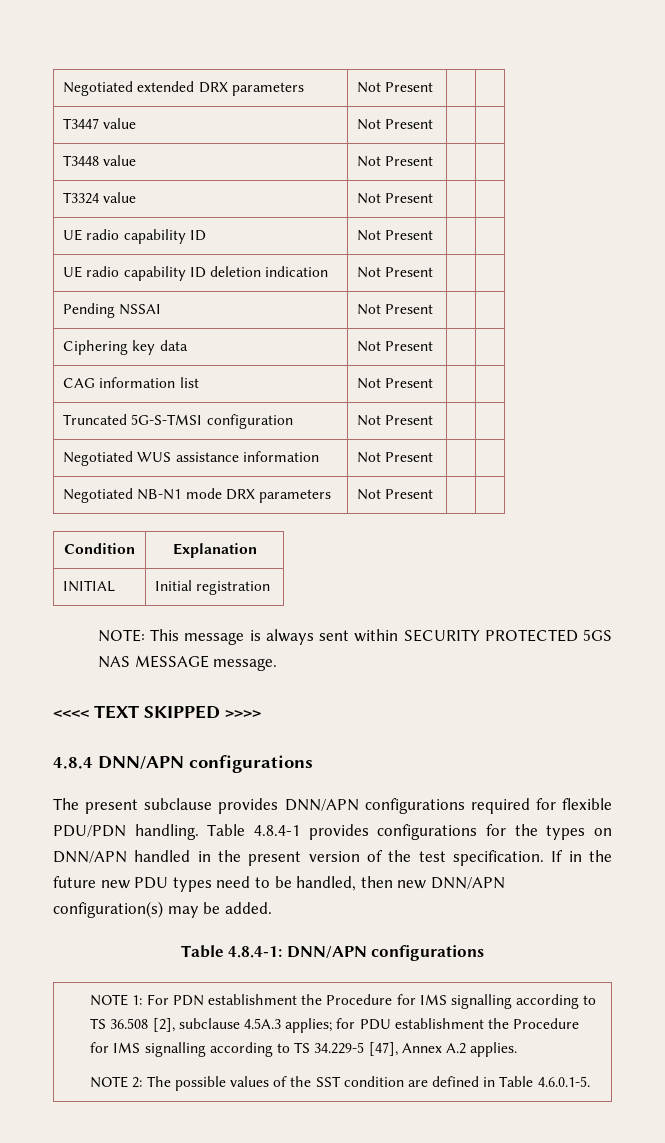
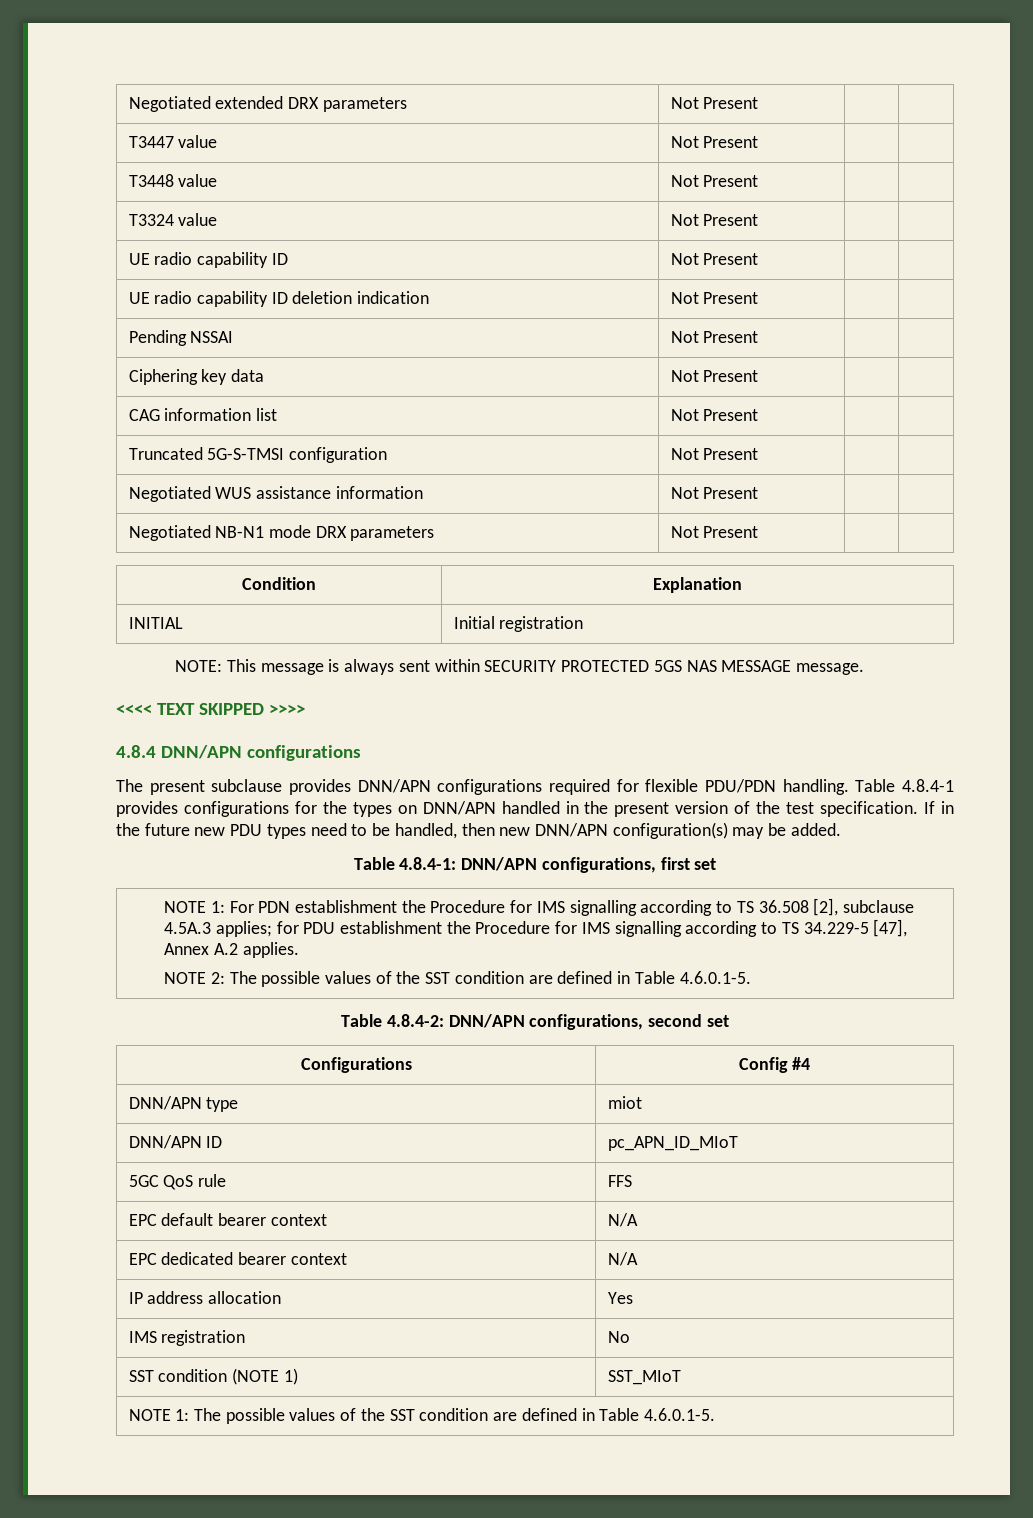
- Table 4.8.4-1: DNN/APN configurations
+ Table 4.8.4-1: DNN/APN configurations, first set
+ Table 4.8.4-2: DNN/APN configurations, second set
+ Configurations | Config #4
+ DNN/APN type | miot
+ DNN/APN ID | pc_APN_ID_MIoT
+ 5GC QoS rule | FFS
+ EPC default bearer context | N/A
+ EPC dedicated bearer context | N/A
+ IP address allocation | Yes
+ IMS registration | No
+ SST condition (NOTE 1) | SST_MIoT
+ NOTE 1: The possible values of the SST condition are defined in Table 4.6.0.1-5.

